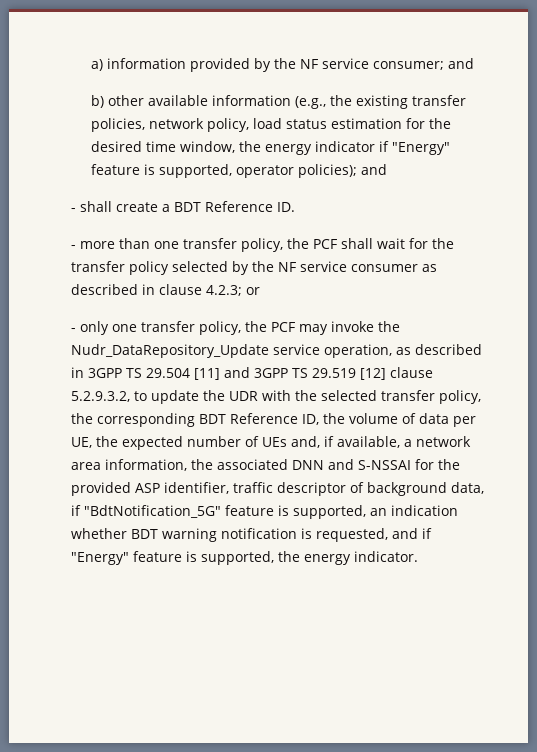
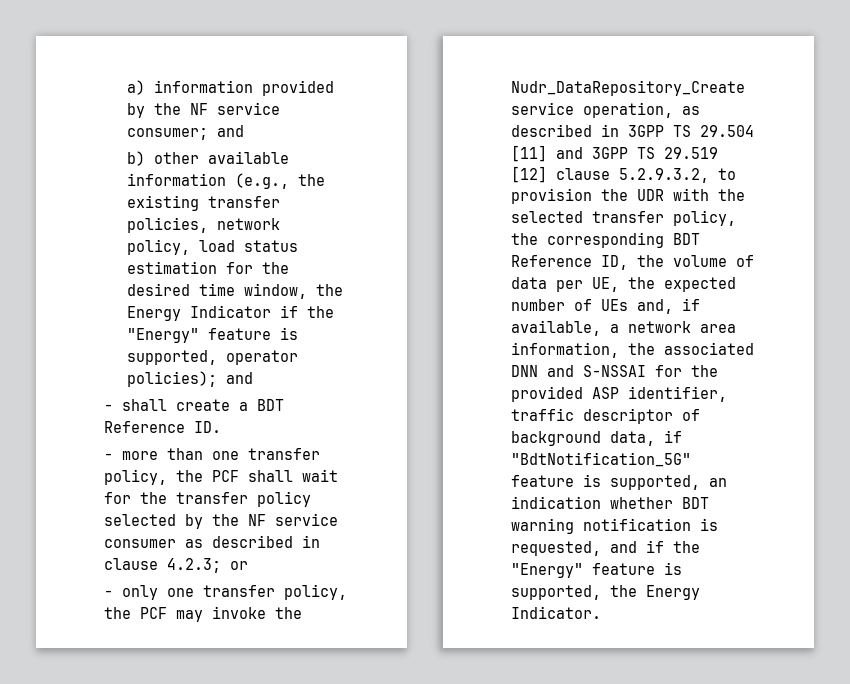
- b) other available information (e.g., the existing transfer policies, network policy, load status estimation for the desired time window, the energy indicator if "Energy" feature is supported, operator policies); and
+ b) other available information (e.g., the existing transfer policies, network policy, load status estimation for the desired time window, the Energy Indicator if the "Energy" feature is supported, operator policies); and
- - only one transfer policy, the PCF may invoke the Nudr_DataRepository_Update service operation, as described in 3GPP TS 29.504 [11] and 3GPP TS 29.519 [12] clause 5.2.9.3.2, to update the UDR with the selected transfer policy, the corresponding BDT Reference ID, the volume of data per UE, the expected number of UEs and, if available, a network area information, the associated DNN and S-NSSAI for the provided ASP identifier, traffic descriptor of background data, if "BdtNotification_5G" feature is supported, an indication whether BDT warning notification is requested, and if "Energy" feature is supported, the energy indicator.
+ - only one transfer policy, the PCF may invoke the Nudr_DataRepository_Create service operation, as described in 3GPP TS 29.504 [11] and 3GPP TS 29.519 [12] clause 5.2.9.3.2, to provision the UDR with the selected transfer policy, the corresponding BDT Reference ID, the volume of data per UE, the expected number of UEs and, if available, a network area information, the associated DNN and S-NSSAI for the provided ASP identifier, traffic descriptor of background data, if "BdtNotification_5G" feature is supported, an indication whether BDT warning notification is requested, and if the "Energy" feature is supported, the Energy Indicator.

